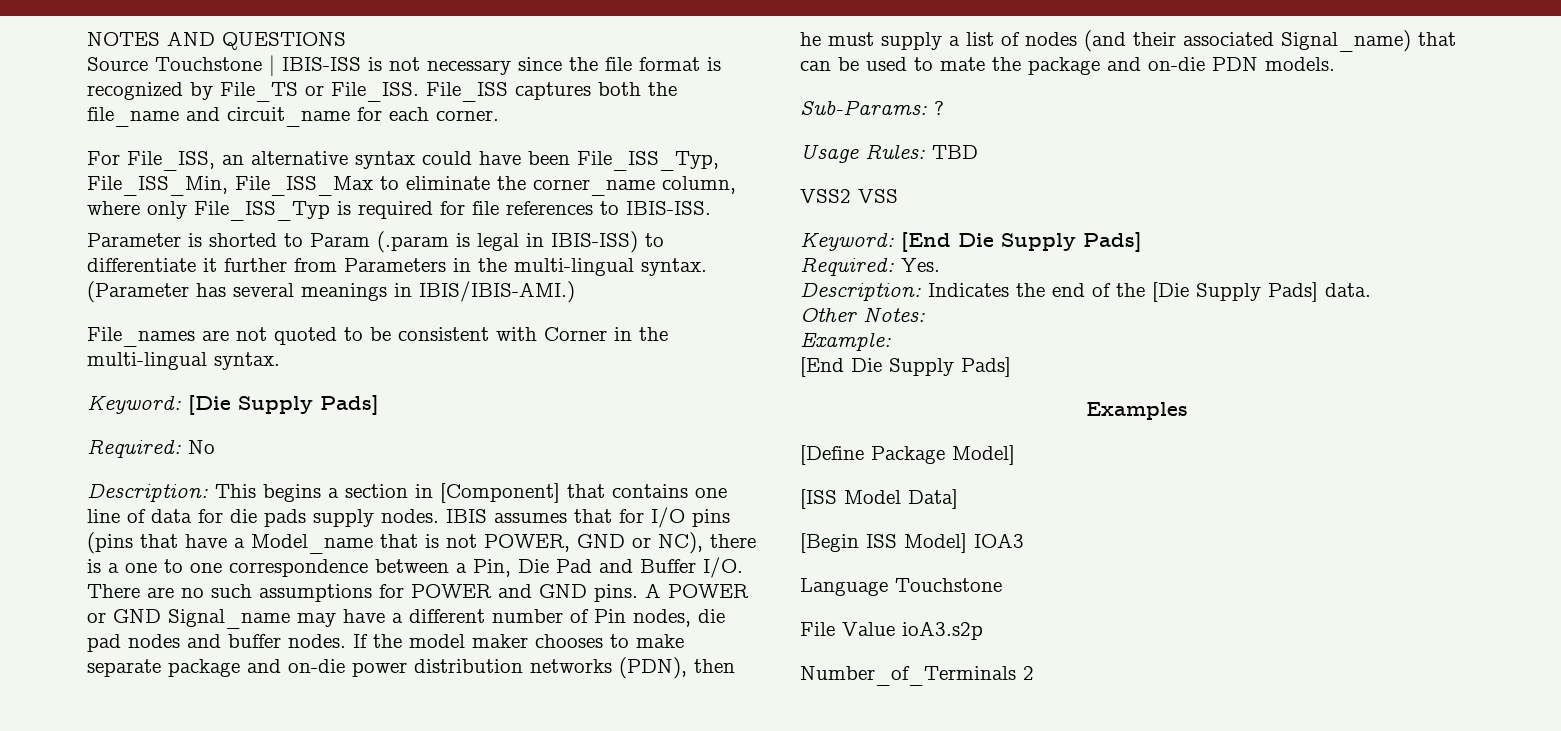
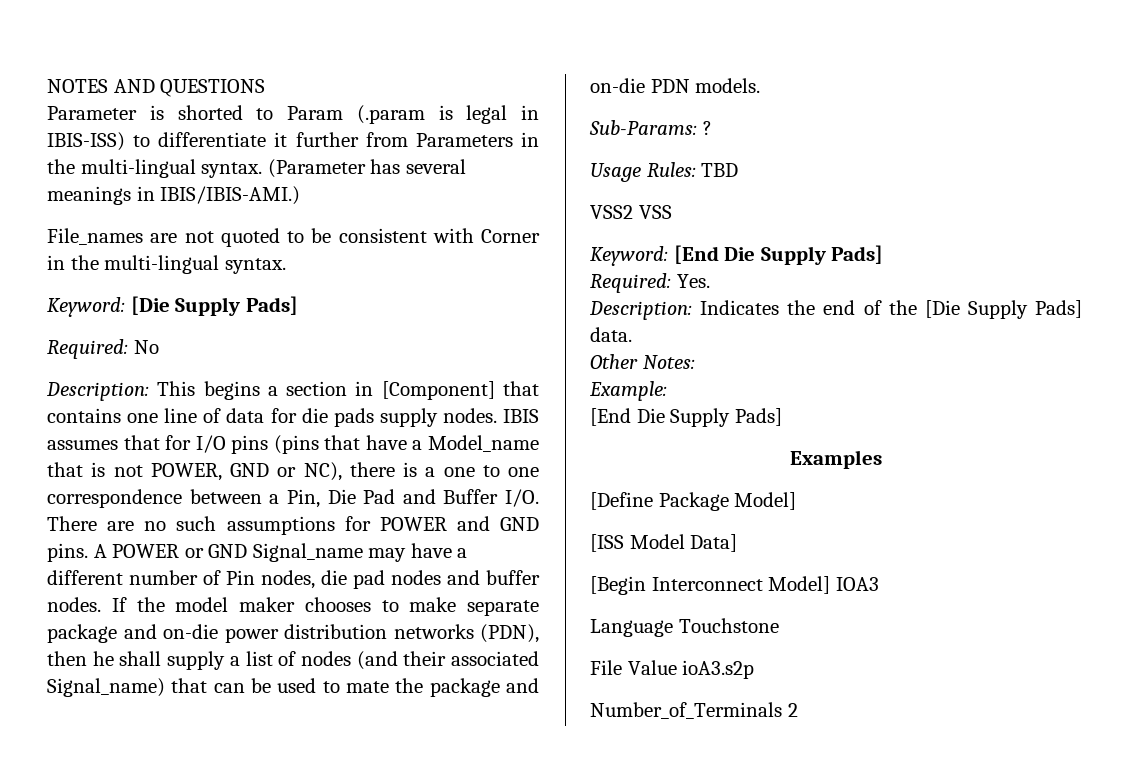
- Source Touchstone | IBIS-ISS is not necessary since the file format is recognized by File_TS or File_ISS. File_ISS captures both the file_name and circuit_name for each corner.
- For File_ISS, an alternative syntax could have been File_ISS_Typ, File_ISS_Min, File_ISS_Max to eliminate the corner_name column, where only File_ISS_Typ is required for file references to IBIS-ISS.
- If the model maker chooses to make separate package and on-die power distribution networks (PDN), then he must supply a list of nodes (and their associated Signal_name) that can be used to mate the package and on-die PDN models.
+ If the model maker chooses to make separate package and on-die power distribution networks (PDN), then he shall supply a list of nodes (and their associated Signal_name) that can be used to mate the package and on-die PDN models.
- [Begin ISS Model] IOA3
+ [Begin Interconnect Model] IOA3

